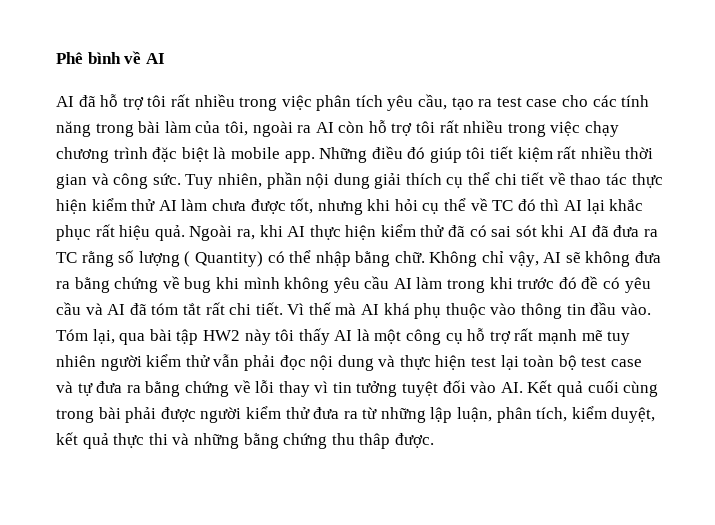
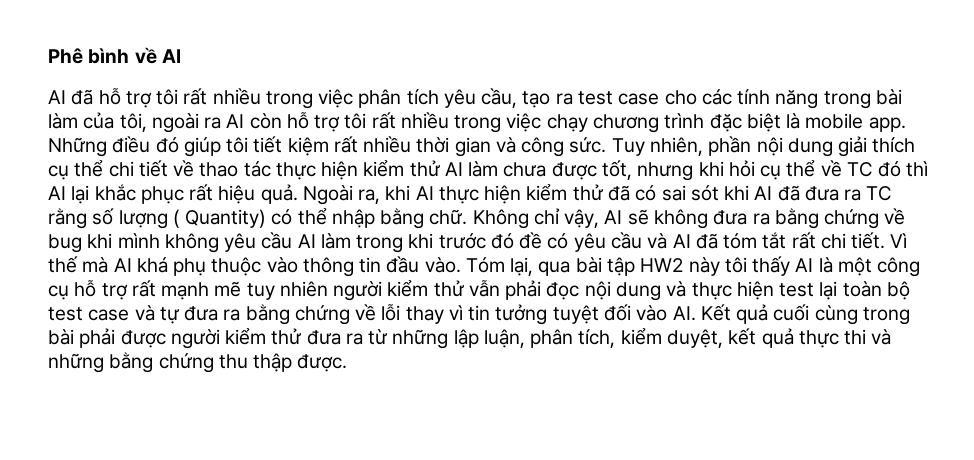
- Tóm lại, qua bài tập HW2 này tôi thấy AI là một công cụ hỗ trợ rất mạnh mẽ tuy nhiên người kiểm thử vẫn phải đọc nội dung và thực hiện test lại toàn bộ test case và tự đưa ra bằng chứng về lỗi thay vì tin tưởng tuyệt đối vào AI. Kết quả cuối cùng trong bài phải được người kiểm thử đưa ra từ những lập luận, phân tích, kiểm duyệt, kết quả thực thi và những bằng chứng thu thâp được.
+ Tóm lại, qua bài tập HW2 này tôi thấy AI là một công cụ hỗ trợ rất mạnh mẽ tuy nhiên người kiểm thử vẫn phải đọc nội dung và thực hiện test lại toàn bộ test case và tự đưa ra bằng chứng về lỗi thay vì tin tưởng tuyệt đối vào AI. Kết quả cuối cùng trong bài phải được người kiểm thử đưa ra từ những lập luận, phân tích, kiểm duyệt, kết quả thực thi và những bằng chứng thu thập được.

